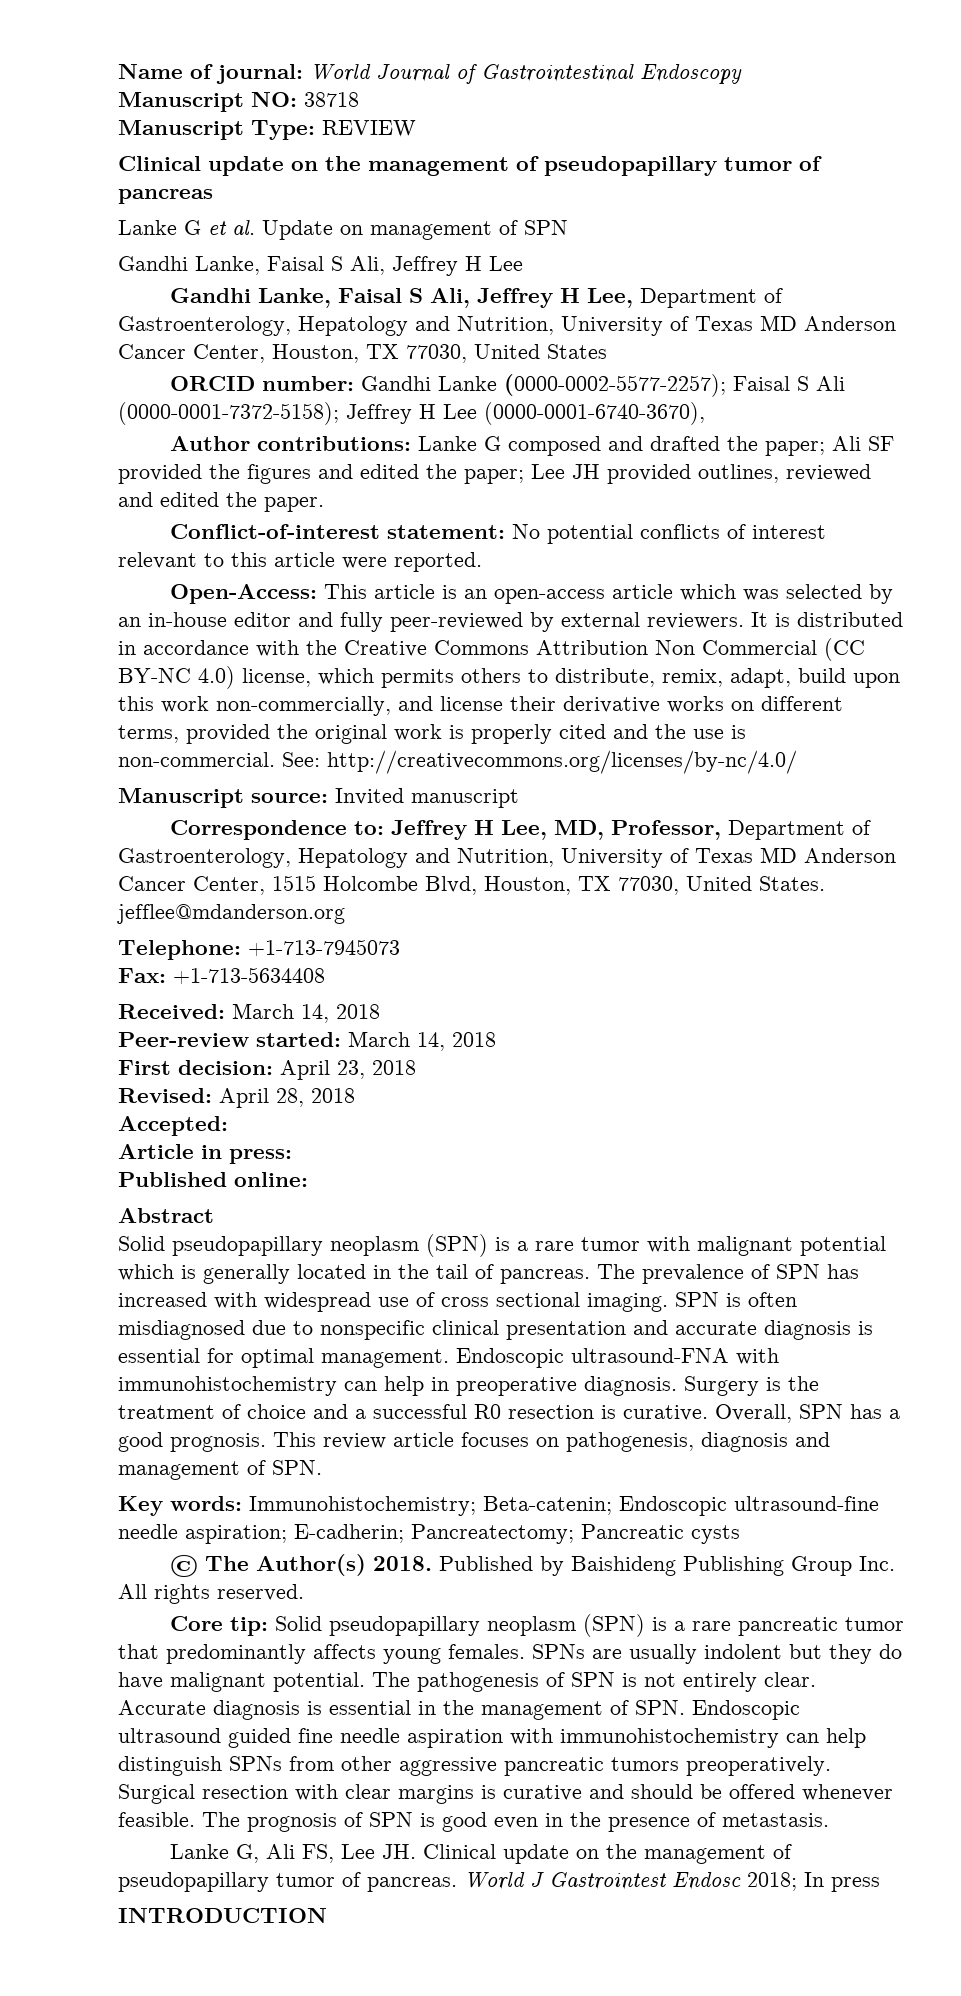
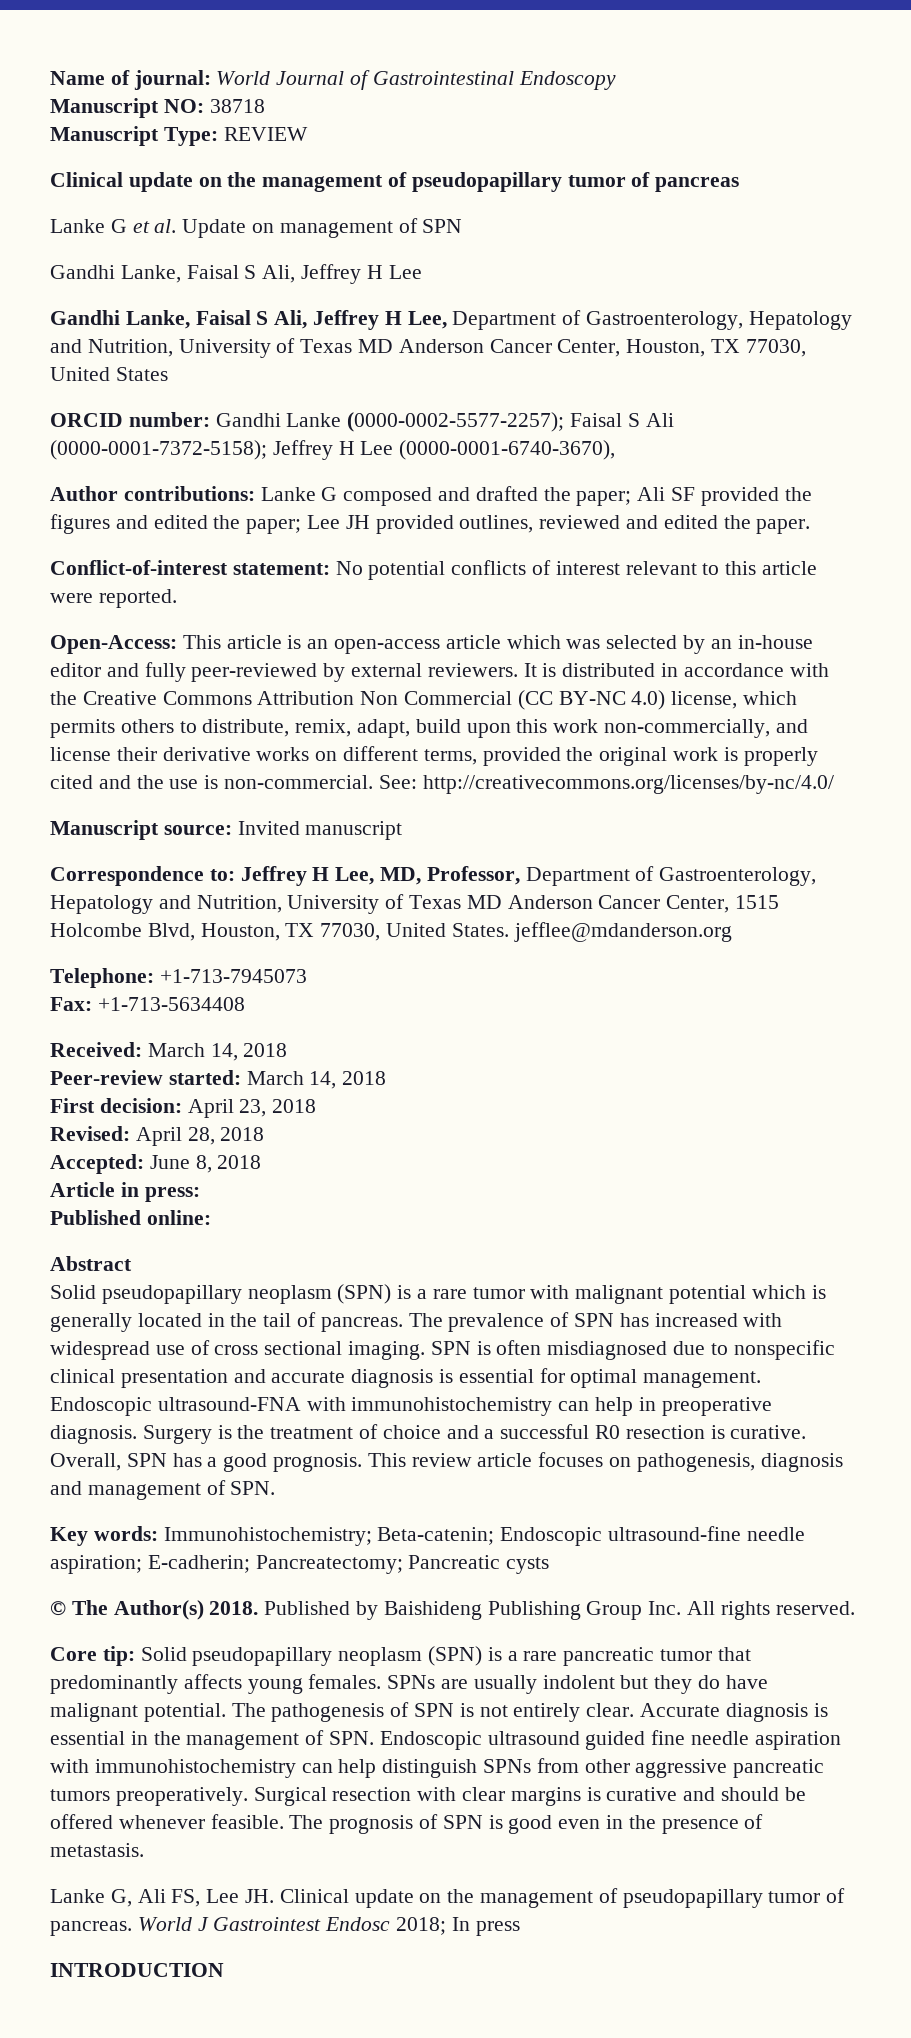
- Accepted:
+ Accepted: June 8, 2018

